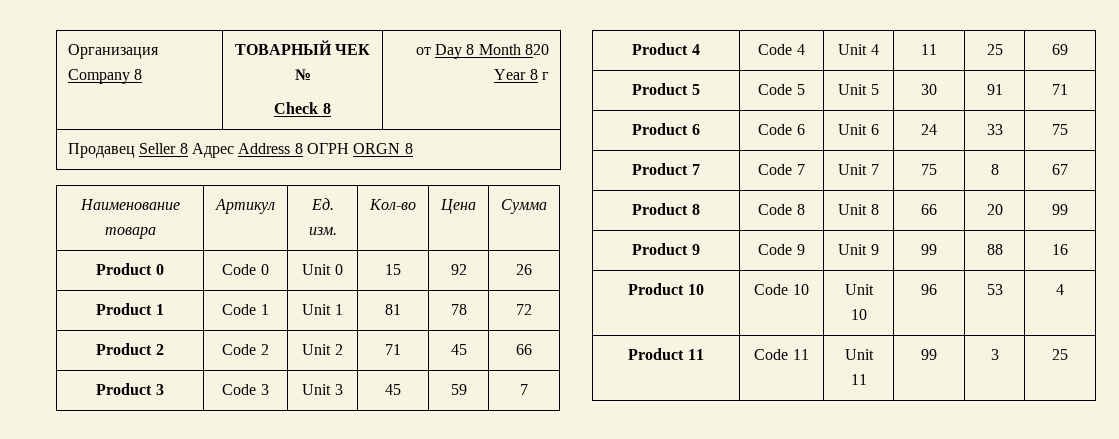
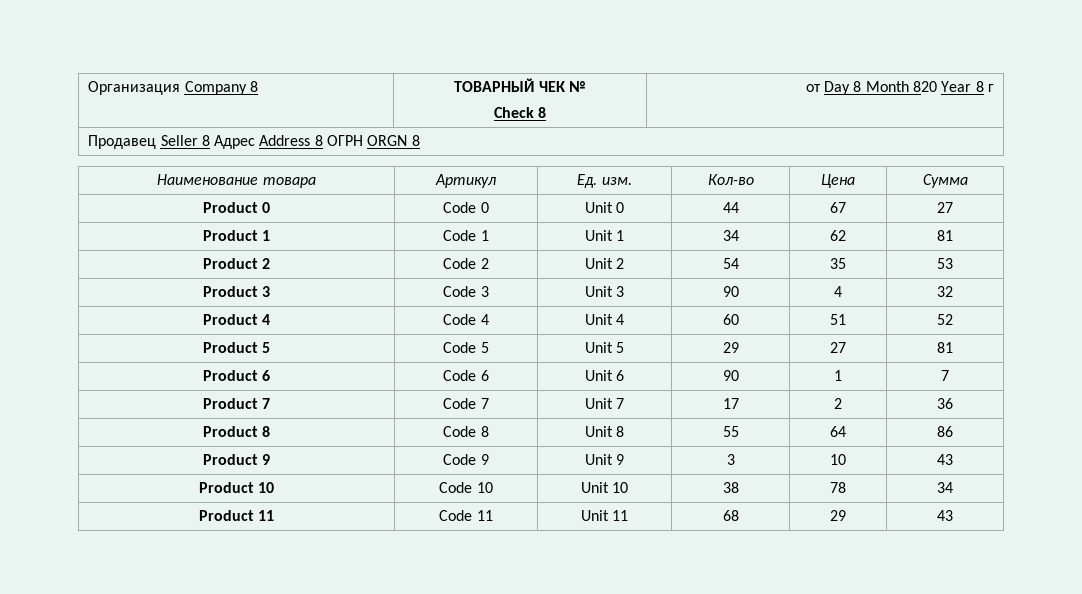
- Product 0 | Code 0 | Unit 0 | 15 | 92 | 26
+ Product 0 | Code 0 | Unit 0 | 44 | 67 | 27
- Product 1 | Code 1 | Unit 1 | 81 | 78 | 72
+ Product 1 | Code 1 | Unit 1 | 34 | 62 | 81
- Product 2 | Code 2 | Unit 2 | 71 | 45 | 66
+ Product 2 | Code 2 | Unit 2 | 54 | 35 | 53
- Product 3 | Code 3 | Unit 3 | 45 | 59 | 7
+ Product 3 | Code 3 | Unit 3 | 90 | 4 | 32
- Product 4 | Code 4 | Unit 4 | 11 | 25 | 69
+ Product 4 | Code 4 | Unit 4 | 60 | 51 | 52
- Product 5 | Code 5 | Unit 5 | 30 | 91 | 71
+ Product 5 | Code 5 | Unit 5 | 29 | 27 | 81
- Product 6 | Code 6 | Unit 6 | 24 | 33 | 75
+ Product 6 | Code 6 | Unit 6 | 90 | 1 | 7
- Product 7 | Code 7 | Unit 7 | 75 | 8 | 67
+ Product 7 | Code 7 | Unit 7 | 17 | 2 | 36
- Product 8 | Code 8 | Unit 8 | 66 | 20 | 99
+ Product 8 | Code 8 | Unit 8 | 55 | 64 | 86
- Product 9 | Code 9 | Unit 9 | 99 | 88 | 16
+ Product 9 | Code 9 | Unit 9 | 3 | 10 | 43
- Product 10 | Code 10 | Unit 10 | 96 | 53 | 4
+ Product 10 | Code 10 | Unit 10 | 38 | 78 | 34
- Product 11 | Code 11 | Unit 11 | 99 | 3 | 25
+ Product 11 | Code 11 | Unit 11 | 68 | 29 | 43

